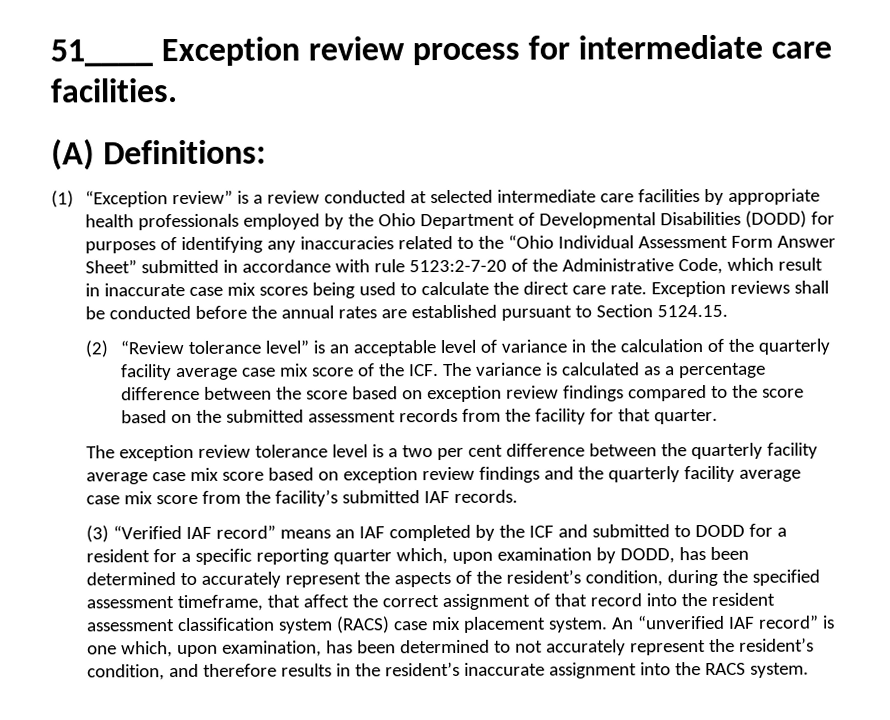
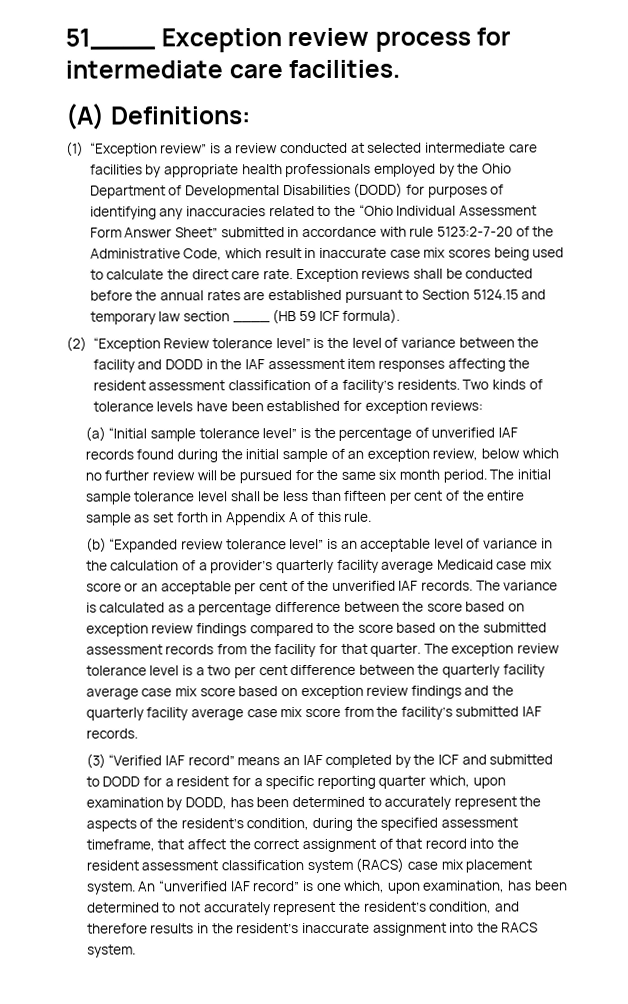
- Exception reviews shall be conducted before the annual rates are established pursuant to Section 5124.15.
- (2) “Review tolerance level” is an acceptable level of variance in the calculation of the quarterly facility average case mix score of the ICF. The variance is calculated as a percentage difference between the score based on exception review findings compared to the score based on the submitted assessment records from the facility for that quarter.
- The exception review tolerance level is a two per cent difference between the quarterly facility average case mix score based on exception review findings and the quarterly facility average case mix score from the facility’s submitted IAF records.
+ Exception reviews shall be conducted before the annual rates are established pursuant to Section 5124.15 and temporary law section ____ (HB 59 ICF formula).
+ (2) “Exception Review tolerance level” is the level of variance between the facility and DODD in the IAF assessment item responses affecting the resident assessment classification of a facility’s residents. Two kinds of tolerance levels have been established for exception reviews:
+ (a) “Initial sample tolerance level” is the percentage of unverified IAF records found during the initial sample of an exception review, below which no further review will be pursued for the same six month period. The initial sample tolerance level shall be less than fifteen per cent of the entire sample as set forth in Appendix A of this rule.
+ (b) “Expanded review tolerance level” is an acceptable level of variance in the calculation of a provider’s quarterly facility average Medicaid case mix score or an acceptable per cent of the unverified IAF records. The variance is calculated as a percentage difference between the score based on exception review findings compared to the score based on the submitted assessment records from the facility for that quarter. The exception review tolerance level is a two per cent difference between the quarterly facility average case mix score based on exception review findings and the quarterly facility average case mix score from the facility’s submitted IAF records.

